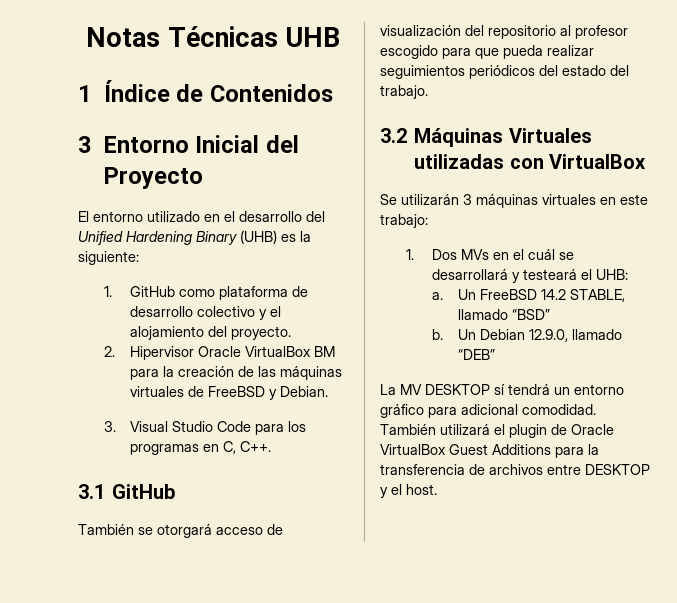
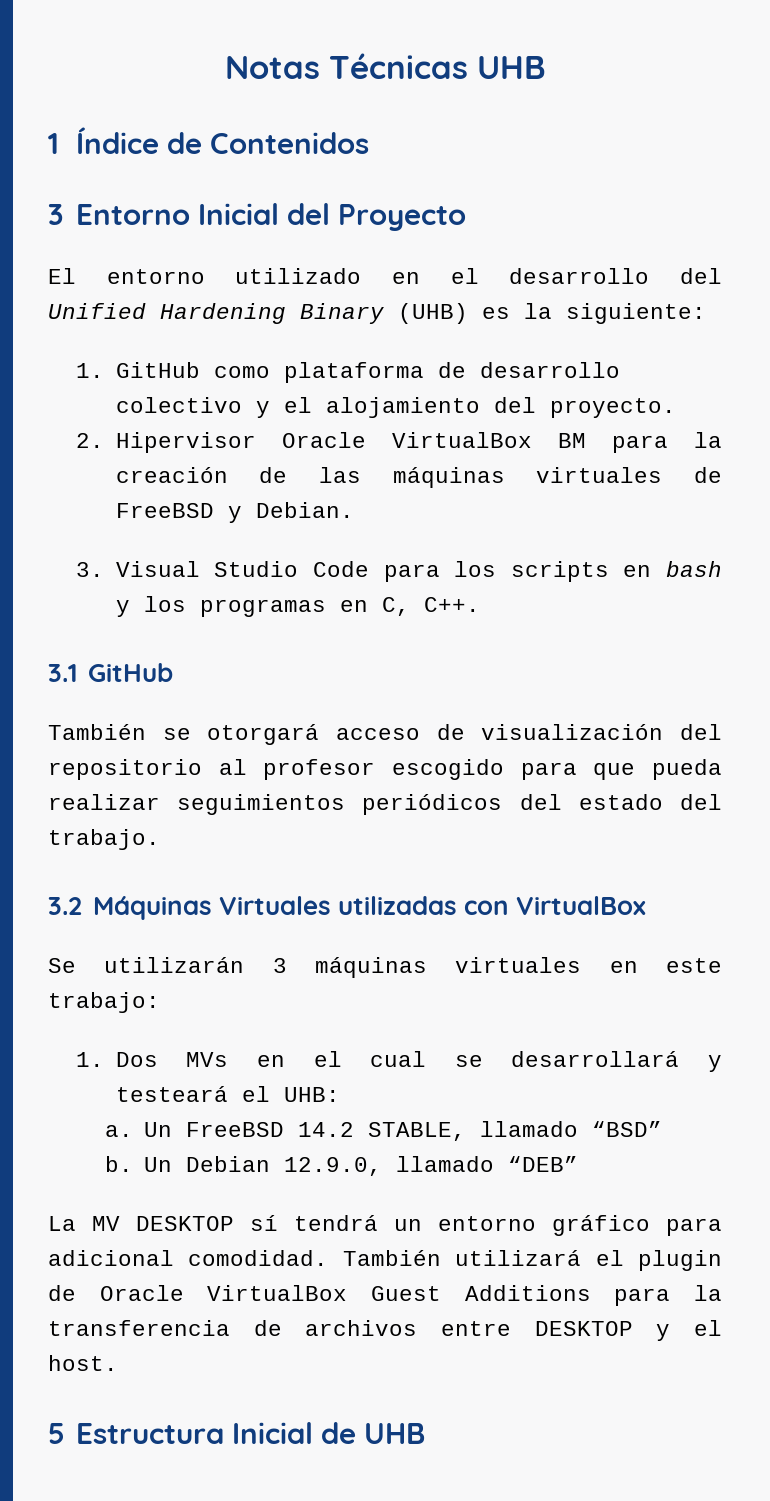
- 3. Visual Studio Code para los programas en C, C++.
+ 3. Visual Studio Code para los scripts en bash y los programas en C, C++.
- 1. Dos MVs en el cuál se desarrollará y testeará el UHB:
+ 1. Dos MVs en el cual se desarrollará y testeará el UHB:
+ 5 Estructura Inicial de UHB

